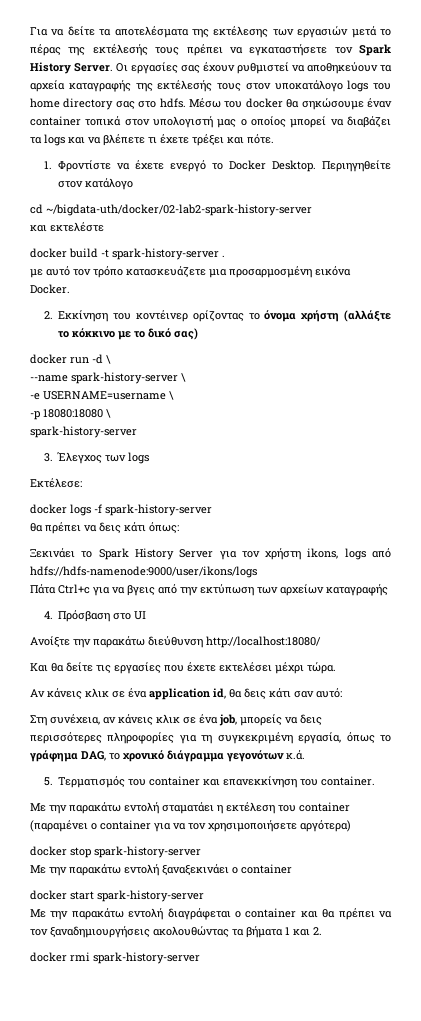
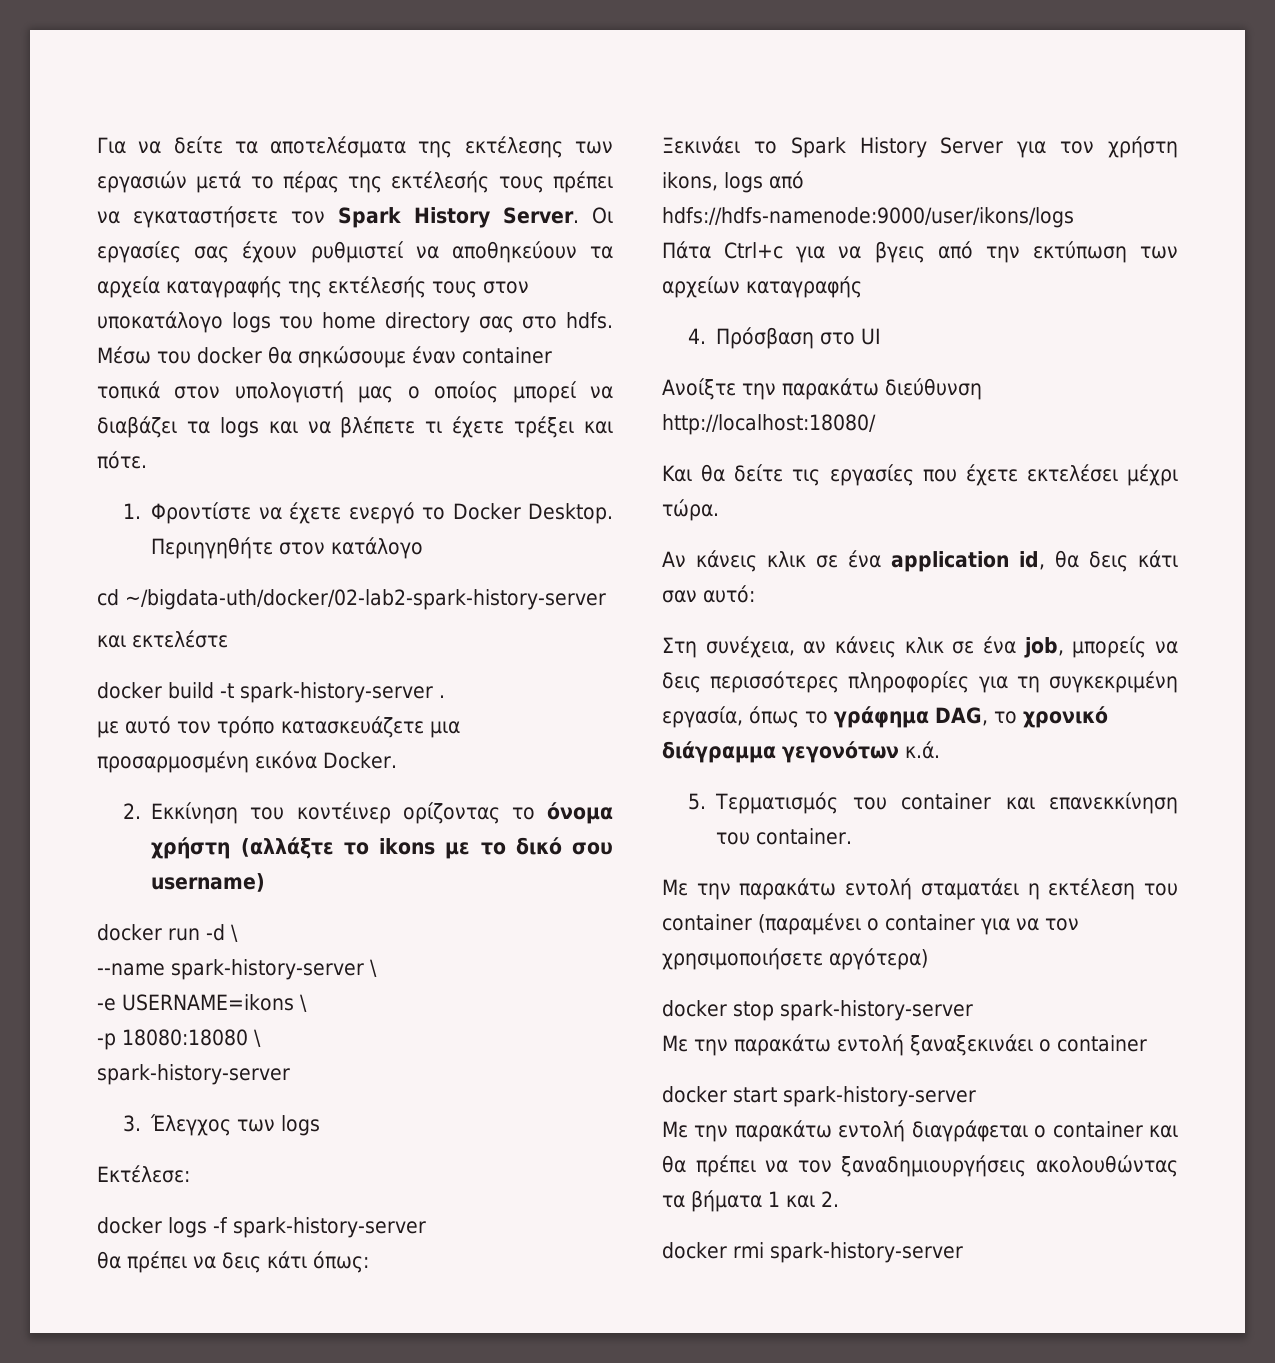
- Περιηγηθείτε στον κατάλογο
+ Περιηγηθήτε στον κατάλογο
- 2. Εκκίνηση του κοντέινερ ορίζοντας το όνομα χρήστη (αλλάξτε το κόκκινο με το δικό σας)
+ 2. Εκκίνηση του κοντέινερ ορίζοντας το όνομα χρήστη (αλλάξτε το ikons με το δικό σου username)
- -e USERNAME=username \
+ -e USERNAME=ikons \

